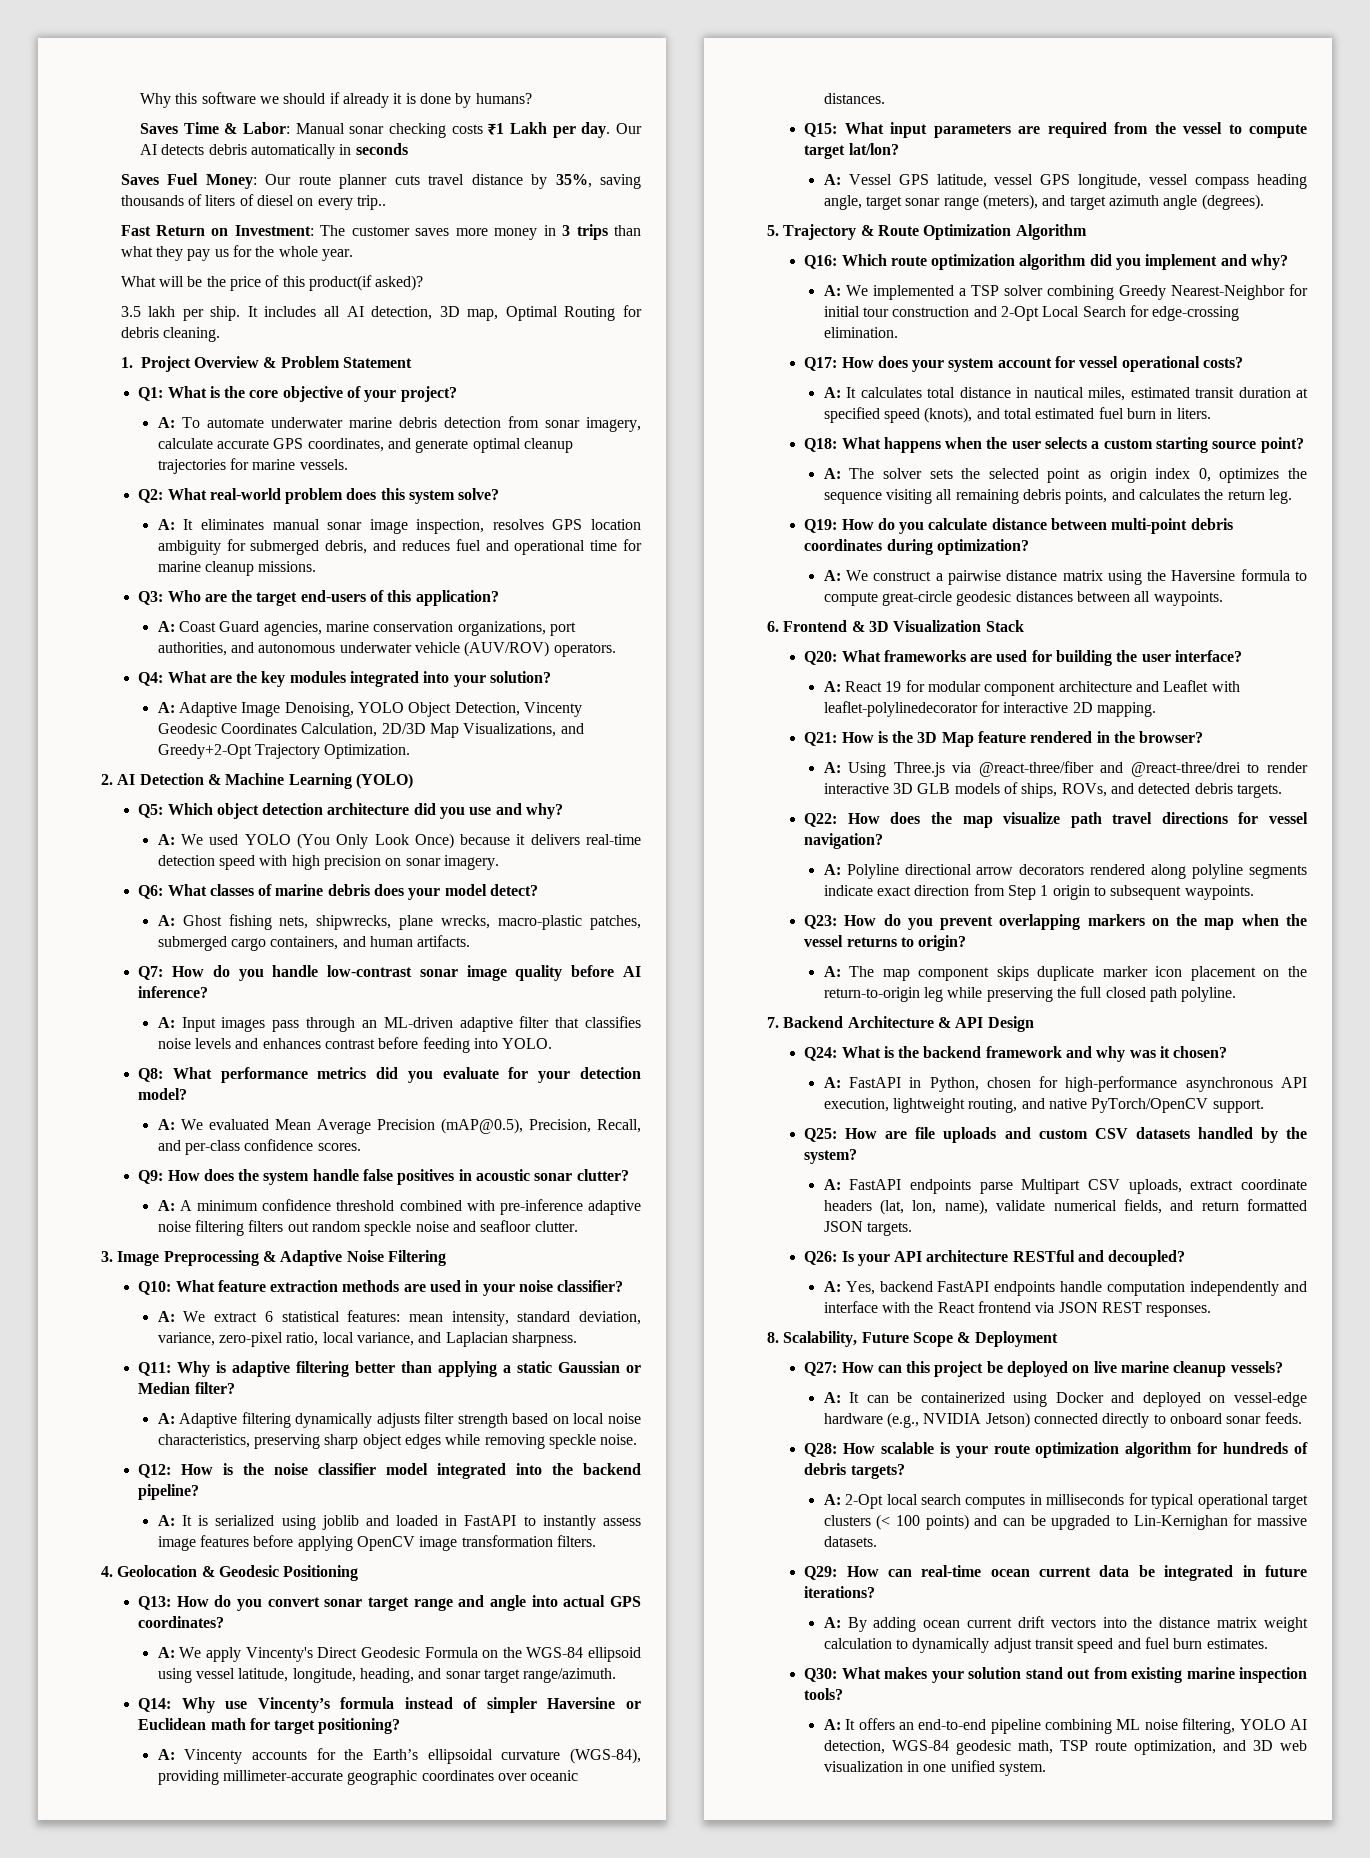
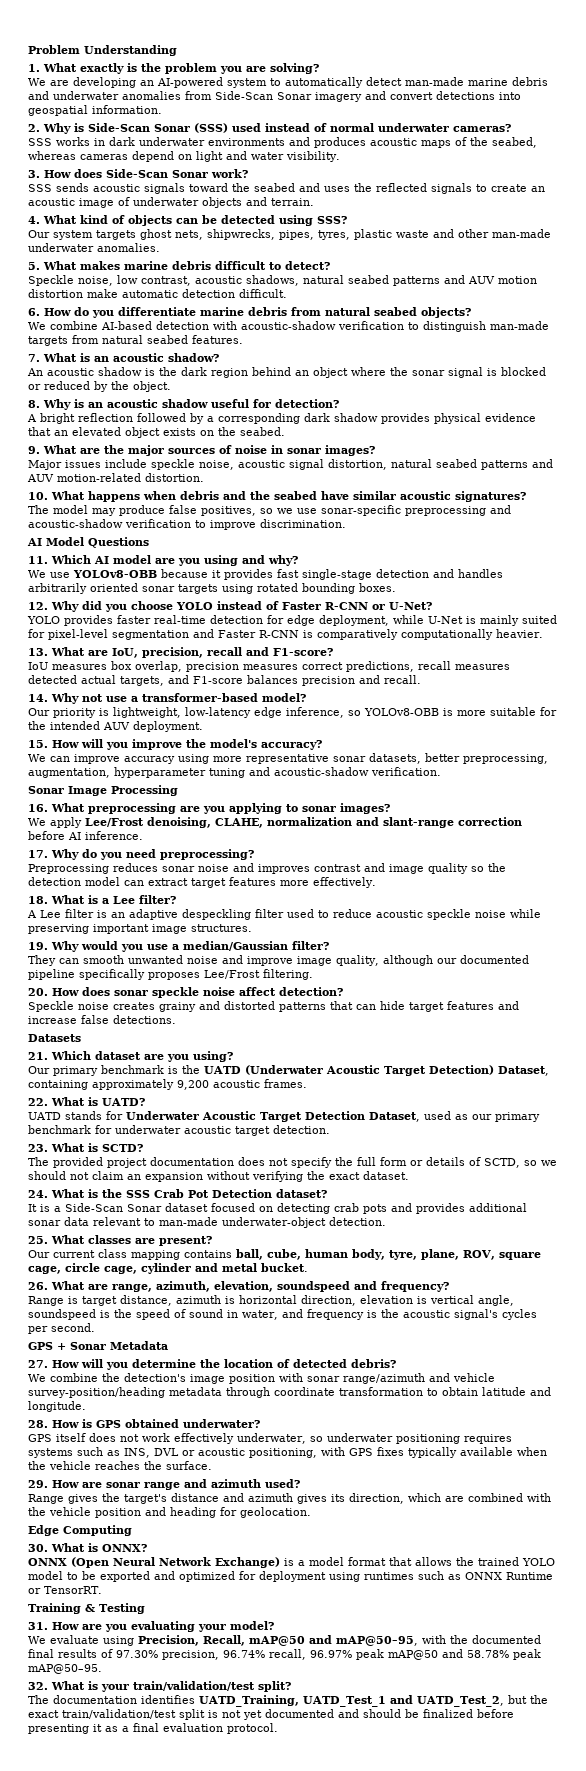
- Why this software we should if already it is done by humans?
- Saves Time & Labor: Manual sonar checking costs ₹1 Lakh per day. Our AI detects debris automatically in seconds
- Saves Fuel Money: Our route planner cuts travel distance by 35%, saving thousands of liters of diesel on every trip..
- Fast Return on Investment: The customer saves more money in 3 trips than what they pay us for the whole year.
- What will be the price of this product(if asked)?
- 3.5 lakh per ship. It includes all AI detection, 3D map, Optimal Routing for debris cleaning.
- 1. Project Overview & Problem Statement
- Q1: What is the core objective of your project?
- A: To automate underwater marine debris detection from sonar imagery, calculate accurate GPS coordinates, and generate optimal cleanup trajectories for marine vessels.
- Q2: What real-world problem does this system solve?
- A: It eliminates manual sonar image inspection, resolves GPS location ambiguity for submerged debris, and reduces fuel and operational time for marine cleanup missions.
- Q3: Who are the target end-users of this application?
- A: Coast Guard agencies, marine conservation organizations, port authorities, and autonomous underwater vehicle (AUV/ROV) operators.
- Q4: What are the key modules integrated into your solution?
- A: Adaptive Image Denoising, YOLO Object Detection, Vincenty Geodesic Coordinates Calculation, 2D/3D Map Visualizations, and Greedy+2-Opt Trajectory Optimization.
- 2. AI Detection & Machine Learning (YOLO)
- Q5: Which object detection architecture did you use and why?
- A: We used YOLO (You Only Look Once) because it delivers real-time detection speed with high precision on sonar imagery.
- Q6: What classes of marine debris does your model detect?
- A: Ghost fishing nets, shipwrecks, plane wrecks, macro-plastic patches, submerged cargo containers, and human artifacts.
- Q7: How do you handle low-contrast sonar image quality before AI inference?
- A: Input images pass through an ML-driven adaptive filter that classifies noise levels and enhances contrast before feeding into YOLO.
- Q8: What performance metrics did you evaluate for your detection model?
- A: We evaluated Mean Average Precision (mAP@0.5), Precision, Recall, and per-class confidence scores.
- Q9: How does the system handle false positives in acoustic sonar clutter?
- A: A minimum confidence threshold combined with pre-inference adaptive noise filtering filters out random speckle noise and seafloor clutter.
- 3. Image Preprocessing & Adaptive Noise Filtering
- Q10: What feature extraction methods are used in your noise classifier?
- A: We extract 6 statistical features: mean intensity, standard deviation, variance, zero-pixel ratio, local variance, and Laplacian sharpness.
- Q11: Why is adaptive filtering better than applying a static Gaussian or Median filter?
- A: Adaptive filtering dynamically adjusts filter strength based on local noise characteristics, preserving sharp object edges while removing speckle noise.
- Q12: How is the noise classifier model integrated into the backend pipeline?
- A: It is serialized using joblib and loaded in FastAPI to instantly assess image features before applying OpenCV image transformation filters.
- 4. Geolocation & Geodesic Positioning
- Q13: How do you convert sonar target range and angle into actual GPS coordinates?
- A: We apply Vincenty's Direct Geodesic Formula on the WGS-84 ellipsoid using vessel latitude, longitude, heading, and sonar target range/azimuth.
- Q14: Why use Vincenty’s formula instead of simpler Haversine or Euclidean math for target positioning?
- A: Vincenty accounts for the Earth’s ellipsoidal curvature (WGS-84), providing millimeter-accurate geographic coordinates over oceanic distances.
- Q15: What input parameters are required from the vessel to compute target lat/lon?
- A: Vessel GPS latitude, vessel GPS longitude, vessel compass heading angle, target sonar range (meters), and target azimuth angle (degrees).
- 5. Trajectory & Route Optimization Algorithm
- Q16: Which route optimization algorithm did you implement and why?
- A: We implemented a TSP solver combining Greedy Nearest-Neighbor for initial tour construction and 2-Opt Local Search for edge-crossing elimination.
- Q17: How does your system account for vessel operational costs?
- A: It calculates total distance in nautical miles, estimated transit duration at specified speed (knots), and total estimated fuel burn in liters.
- Q18: What happens when the user selects a custom starting source point?
- A: The solver sets the selected point as origin index 0, optimizes the sequence visiting all remaining debris points, and calculates the return leg.
- Q19: How do you calculate distance between multi-point debris coordinates during optimization?
- A: We construct a pairwise distance matrix using the Haversine formula to compute great-circle geodesic distances between all waypoints.
- 6. Frontend & 3D Visualization Stack
- Q20: What frameworks are used for building the user interface?
- A: React 19 for modular component architecture and Leaflet with leaflet-polylinedecorator for interactive 2D mapping.
- Q21: How is the 3D Map feature rendered in the browser?
- A: Using Three.js via @react-three/fiber and @react-three/drei to render interactive 3D GLB models of ships, ROVs, and detected debris targets.
- Q22: How does the map visualize path travel directions for vessel navigation?
- A: Polyline directional arrow decorators rendered along polyline segments indicate exact direction from Step 1 origin to subsequent waypoints.
- Q23: How do you prevent overlapping markers on the map when the vessel returns to origin?
- A: The map component skips duplicate marker icon placement on the return-to-origin leg while preserving the full closed path polyline.
- 7. Backend Architecture & API Design
- Q24: What is the backend framework and why was it chosen?
- A: FastAPI in Python, chosen for high-performance asynchronous API execution, lightweight routing, and native PyTorch/OpenCV support.
- Q25: How are file uploads and custom CSV datasets handled by the system?
- A: FastAPI endpoints parse Multipart CSV uploads, extract coordinate headers (lat, lon, name), validate numerical fields, and return formatted JSON targets.
- Q26: Is your API architecture RESTful and decoupled?
- A: Yes, backend FastAPI endpoints handle computation independently and interface with the React frontend via JSON REST responses.
- 8. Scalability, Future Scope & Deployment
- Q27: How can this project be deployed on live marine cleanup vessels?
- A: It can be containerized using Docker and deployed on vessel-edge hardware (e.g., NVIDIA Jetson) connected directly to onboard sonar feeds.
- Q28: How scalable is your route optimization algorithm for hundreds of debris targets?
- A: 2-Opt local search computes in milliseconds for typical operational target clusters (< 100 points) and can be upgraded to Lin-Kernighan for massive datasets.
- Q29: How can real-time ocean current data be integrated in future iterations?
- A: By adding ocean current drift vectors into the distance matrix weight calculation to dynamically adjust transit speed and fuel burn estimates.
- Q30: What makes your solution stand out from existing marine inspection tools?
- A: It offers an end-to-end pipeline combining ML noise filtering, YOLO AI detection, WGS-84 geodesic math, TSP route optimization, and 3D web visualization in one unified system.
+ Problem Understanding
+ 1. What exactly is the problem you are solving?
+ We are developing an AI-powered system to automatically detect man-made marine debris and underwater anomalies from Side-Scan Sonar imagery and convert detections into geospatial information.
+ 2. Why is Side-Scan Sonar (SSS) used instead of normal underwater cameras?
+ SSS works in dark underwater environments and produces acoustic maps of the seabed, whereas cameras depend on light and water visibility.
+ 3. How does Side-Scan Sonar work?
+ SSS sends acoustic signals toward the seabed and uses the reflected signals to create an acoustic image of underwater objects and terrain.
+ 4. What kind of objects can be detected using SSS?
+ Our system targets ghost nets, shipwrecks, pipes, tyres, plastic waste and other man-made underwater anomalies.
+ 5. What makes marine debris difficult to detect?
+ Speckle noise, low contrast, acoustic shadows, natural seabed patterns and AUV motion distortion make automatic detection difficult.
+ 6. How do you differentiate marine debris from natural seabed objects?
+ We combine AI-based detection with acoustic-shadow verification to distinguish man-made targets from natural seabed features.
+ 7. What is an acoustic shadow?
+ An acoustic shadow is the dark region behind an object where the sonar signal is blocked or reduced by the object.
+ 8. Why is an acoustic shadow useful for detection?
+ A bright reflection followed by a corresponding dark shadow provides physical evidence that an elevated object exists on the seabed.
+ 9. What are the major sources of noise in sonar images?
+ Major issues include speckle noise, acoustic signal distortion, natural seabed patterns and AUV motion-related distortion.
+ 10. What happens when debris and the seabed have similar acoustic signatures?
+ The model may produce false positives, so we use sonar-specific preprocessing and acoustic-shadow verification to improve discrimination.
+ AI Model Questions
+ 11. Which AI model are you using and why?
+ We use YOLOv8-OBB because it provides fast single-stage detection and handles arbitrarily oriented sonar targets using rotated bounding boxes.
+ 12. Why did you choose YOLO instead of Faster R-CNN or U-Net?
+ YOLO provides faster real-time detection for edge deployment, while U-Net is mainly suited for pixel-level segmentation and Faster R-CNN is comparatively computationally heavier.
+ 13. What are IoU, precision, recall and F1-score?
+ IoU measures box overlap, precision measures correct predictions, recall measures detected actual targets, and F1-score balances precision and recall.
+ 14. Why not use a transformer-based model?
+ Our priority is lightweight, low-latency edge inference, so YOLOv8-OBB is more suitable for the intended AUV deployment.
+ 15. How will you improve the model's accuracy?
+ We can improve accuracy using more representative sonar datasets, better preprocessing, augmentation, hyperparameter tuning and acoustic-shadow verification.
+ Sonar Image Processing
+ 16. What preprocessing are you applying to sonar images?
+ We apply Lee/Frost denoising, CLAHE, normalization and slant-range correction before AI inference.
+ 17. Why do you need preprocessing?
+ Preprocessing reduces sonar noise and improves contrast and image quality so the detection model can extract target features more effectively.
+ 18. What is a Lee filter?
+ A Lee filter is an adaptive despeckling filter used to reduce acoustic speckle noise while preserving important image structures.
+ 19. Why would you use a median/Gaussian filter?
+ They can smooth unwanted noise and improve image quality, although our documented pipeline specifically proposes Lee/Frost filtering.
+ 20. How does sonar speckle noise affect detection?
+ Speckle noise creates grainy and distorted patterns that can hide target features and increase false detections.
+ Datasets
+ 21. Which dataset are you using?
+ Our primary benchmark is the UATD (Underwater Acoustic Target Detection) Dataset, containing approximately 9,200 acoustic frames.
+ 22. What is UATD?
+ UATD stands for Underwater Acoustic Target Detection Dataset, used as our primary benchmark for underwater acoustic target detection.
+ 23. What is SCTD?
+ The provided project documentation does not specify the full form or details of SCTD, so we should not claim an expansion without verifying the exact dataset.
+ 24. What is the SSS Crab Pot Detection dataset?
+ It is a Side-Scan Sonar dataset focused on detecting crab pots and provides additional sonar data relevant to man-made underwater-object detection.
+ 25. What classes are present?
+ Our current class mapping contains ball, cube, human body, tyre, plane, ROV, square cage, circle cage, cylinder and metal bucket.
+ 26. What are range, azimuth, elevation, soundspeed and frequency?
+ Range is target distance, azimuth is horizontal direction, elevation is vertical angle, soundspeed is the speed of sound in water, and frequency is the acoustic signal's cycles per second.
+ GPS + Sonar Metadata
+ 27. How will you determine the location of detected debris?
+ We combine the detection's image position with sonar range/azimuth and vehicle survey-position/heading metadata through coordinate transformation to obtain latitude and longitude.
+ 28. How is GPS obtained underwater?
+ GPS itself does not work effectively underwater, so underwater positioning requires systems such as INS, DVL or acoustic positioning, with GPS fixes typically available when the vehicle reaches the surface.
+ 29. How are sonar range and azimuth used?
+ Range gives the target's distance and azimuth gives its direction, which are combined with the vehicle position and heading for geolocation.
+ Edge Computing
+ 30. What is ONNX?
+ ONNX (Open Neural Network Exchange) is a model format that allows the trained YOLO model to be exported and optimized for deployment using runtimes such as ONNX Runtime or TensorRT.
+ Training & Testing
+ 31. How are you evaluating your model?
+ We evaluate using Precision, Recall, mAP@50 and mAP@50–95, with the documented final results of 97.30% precision, 96.74% recall, 96.97% peak mAP@50 and 58.78% peak mAP@50–95.
+ 32. What is your train/validation/test split?
+ The documentation identifies UATD_Training, UATD_Test_1 and UATD_Test_2, but the exact train/validation/test split is not yet documented and should be finalized before presenting it as a final evaluation protocol.

